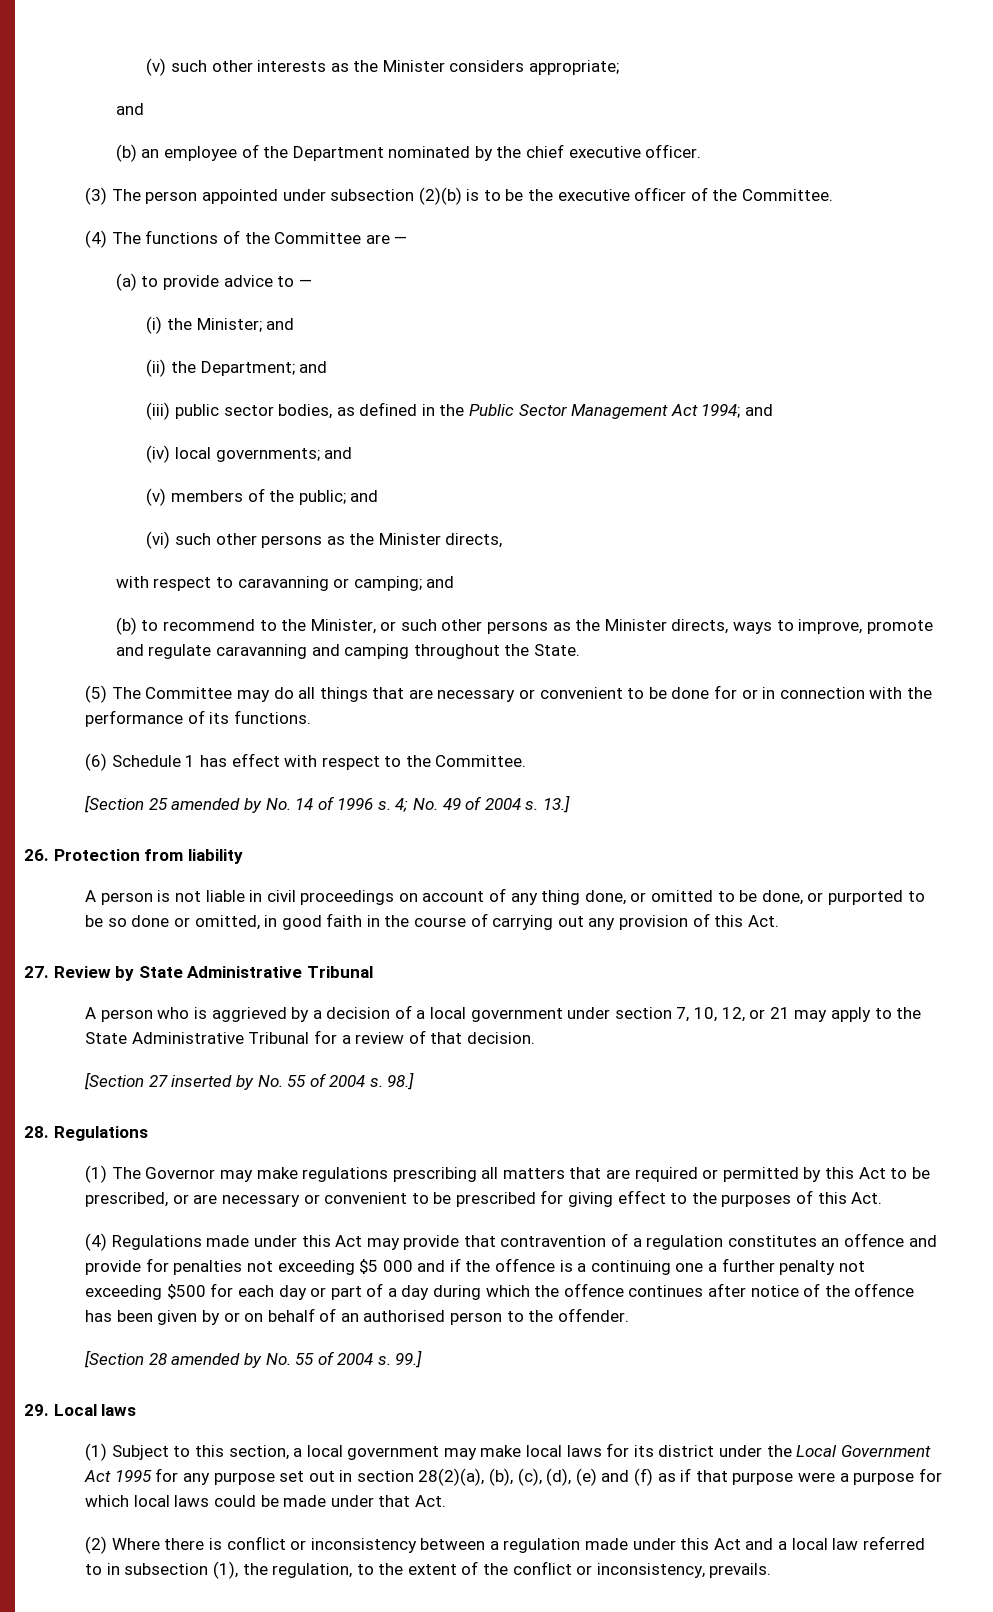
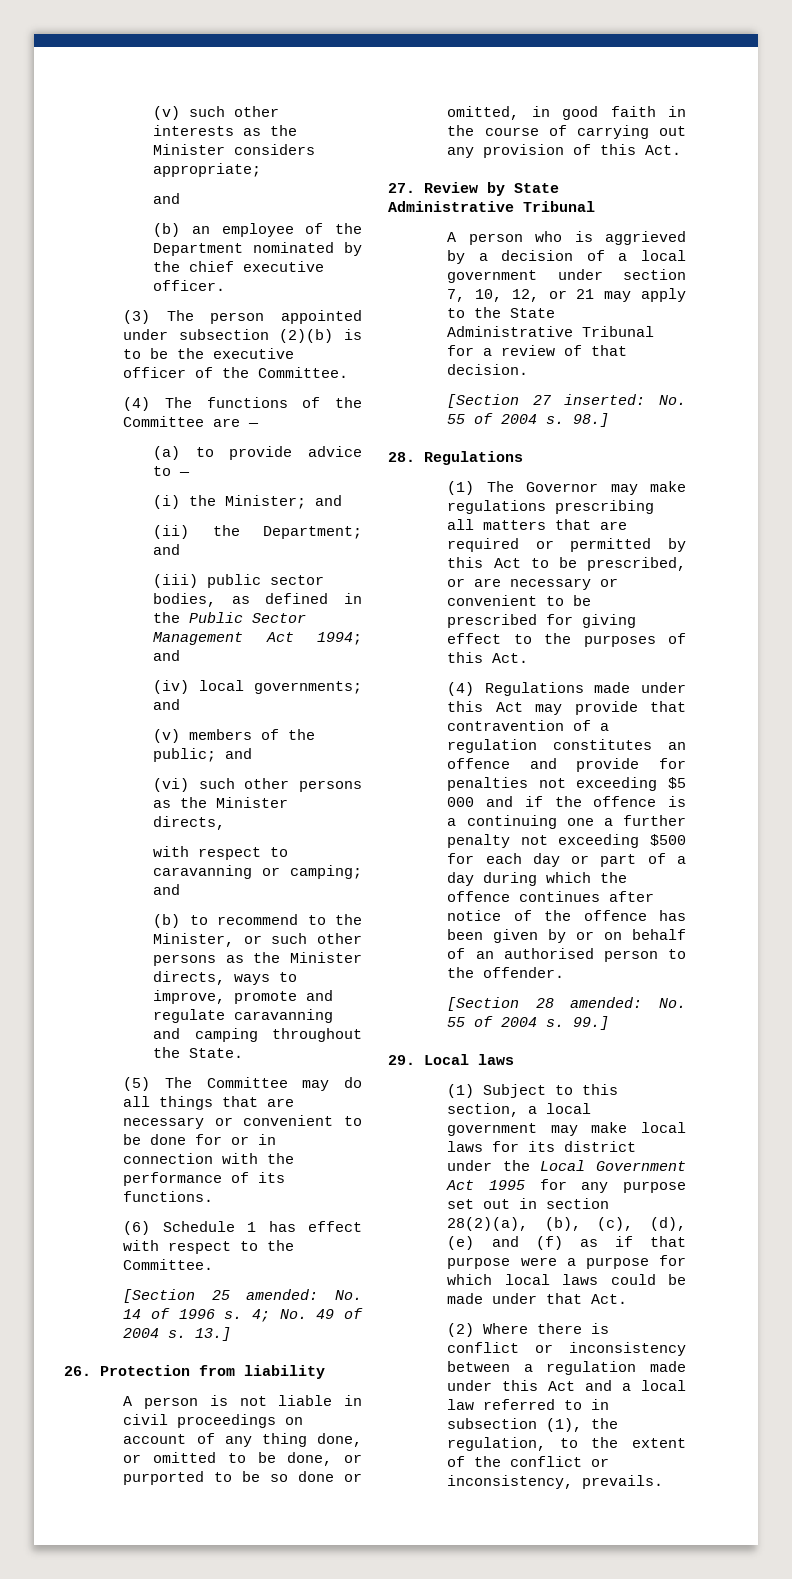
- [Section 25 amended by No. 14 of 1996 s.
+ [Section 25 amended: No. 14 of 1996 s.
- [Section 27 inserted by No. 55 of 2004 s.
+ [Section 27 inserted: No. 55 of 2004 s.
- [Section 28 amended by No. 55 of 2004 s.
+ [Section 28 amended: No. 55 of 2004 s.

